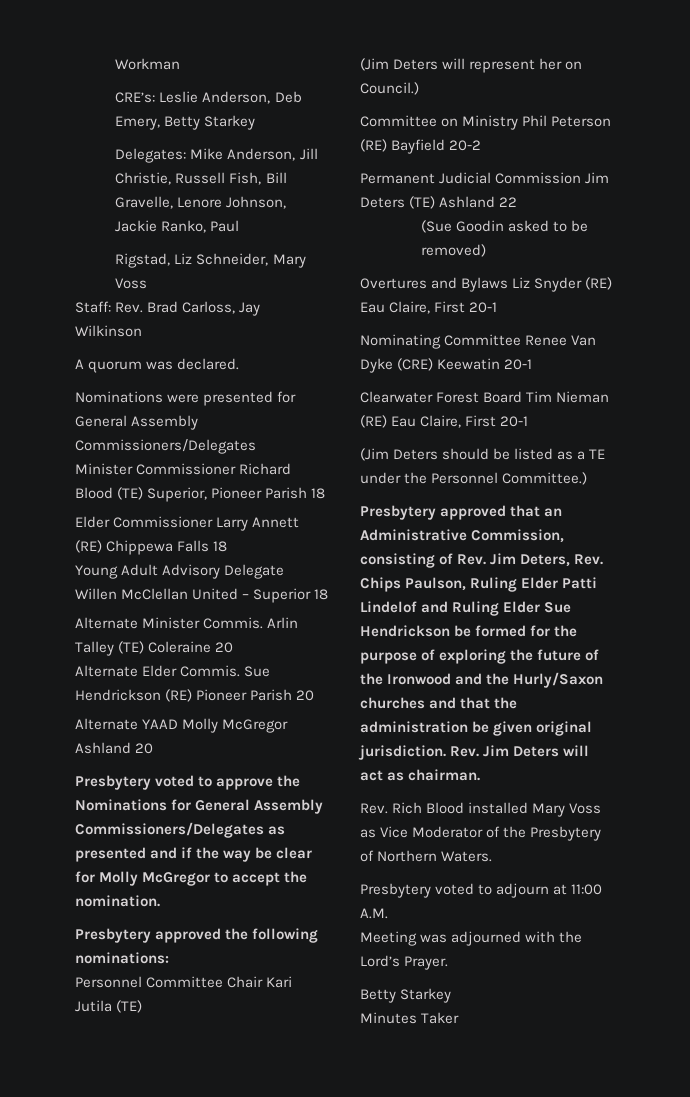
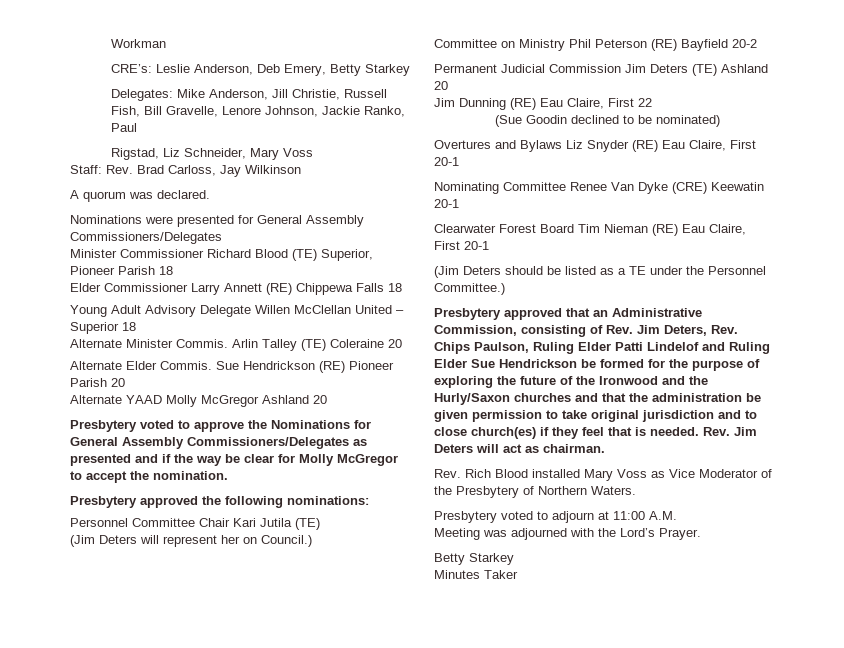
- Permanent Judicial Commission Jim Deters (TE) Ashland 22
+ Permanent Judicial Commission Jim Deters (TE) Ashland 20
+ Jim Dunning (RE) Eau Claire, First 22
- (Sue Goodin asked to be removed)
+ (Sue Goodin declined to be nominated)
- Presbytery approved that an Administrative Commission, consisting of Rev. Jim Deters, Rev. Chips Paulson, Ruling Elder Patti Lindelof and Ruling Elder Sue Hendrickson be formed for the purpose of exploring the future of the Ironwood and the Hurly/Saxon churches and that the administration be given original jurisdiction.
+ Presbytery approved that an Administrative Commission, consisting of Rev. Jim Deters, Rev. Chips Paulson, Ruling Elder Patti Lindelof and Ruling Elder Sue Hendrickson be formed for the purpose of exploring the future of the Ironwood and the Hurly/Saxon churches and that the administration be given permission to take original jurisdiction and to close church(es) if they feel that is needed.

